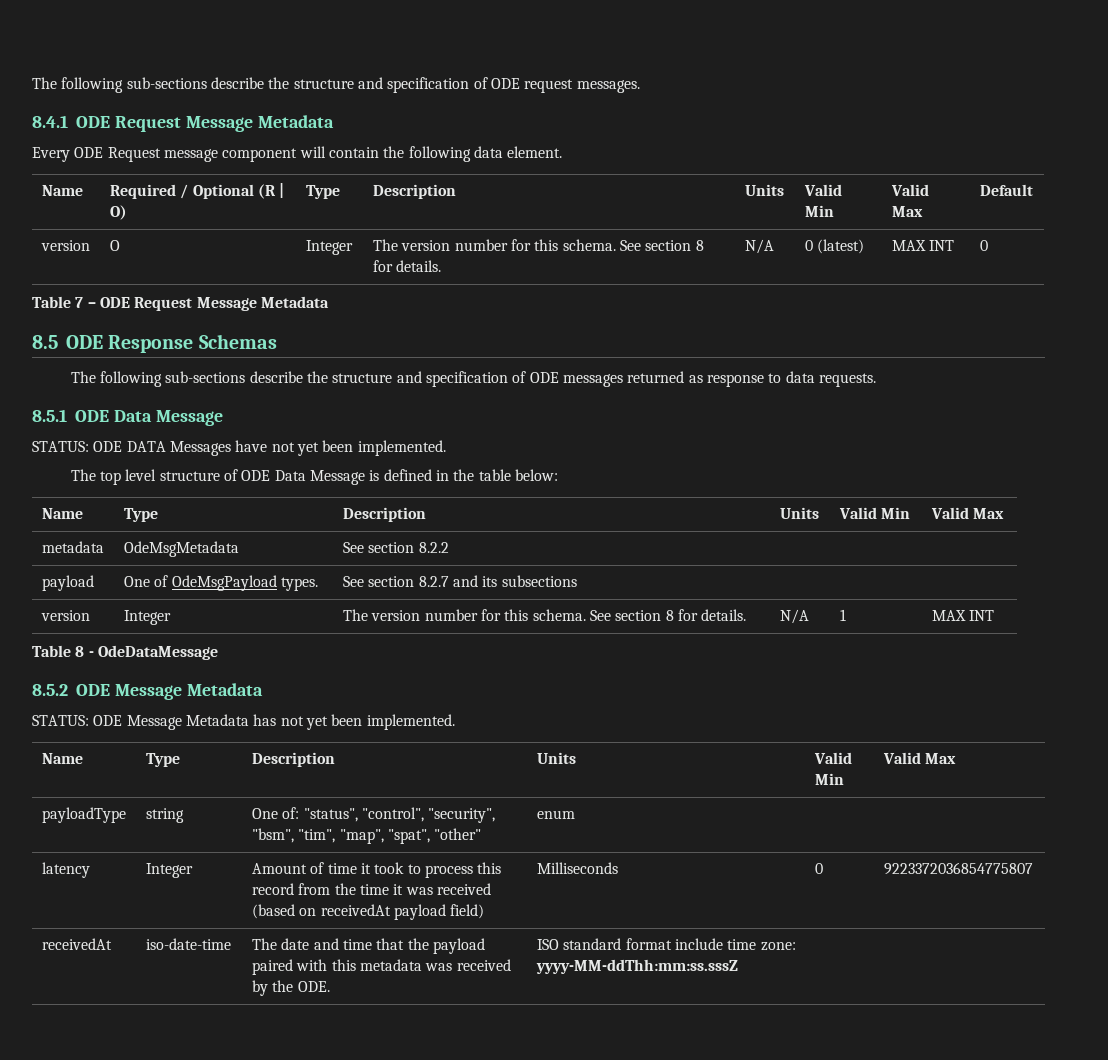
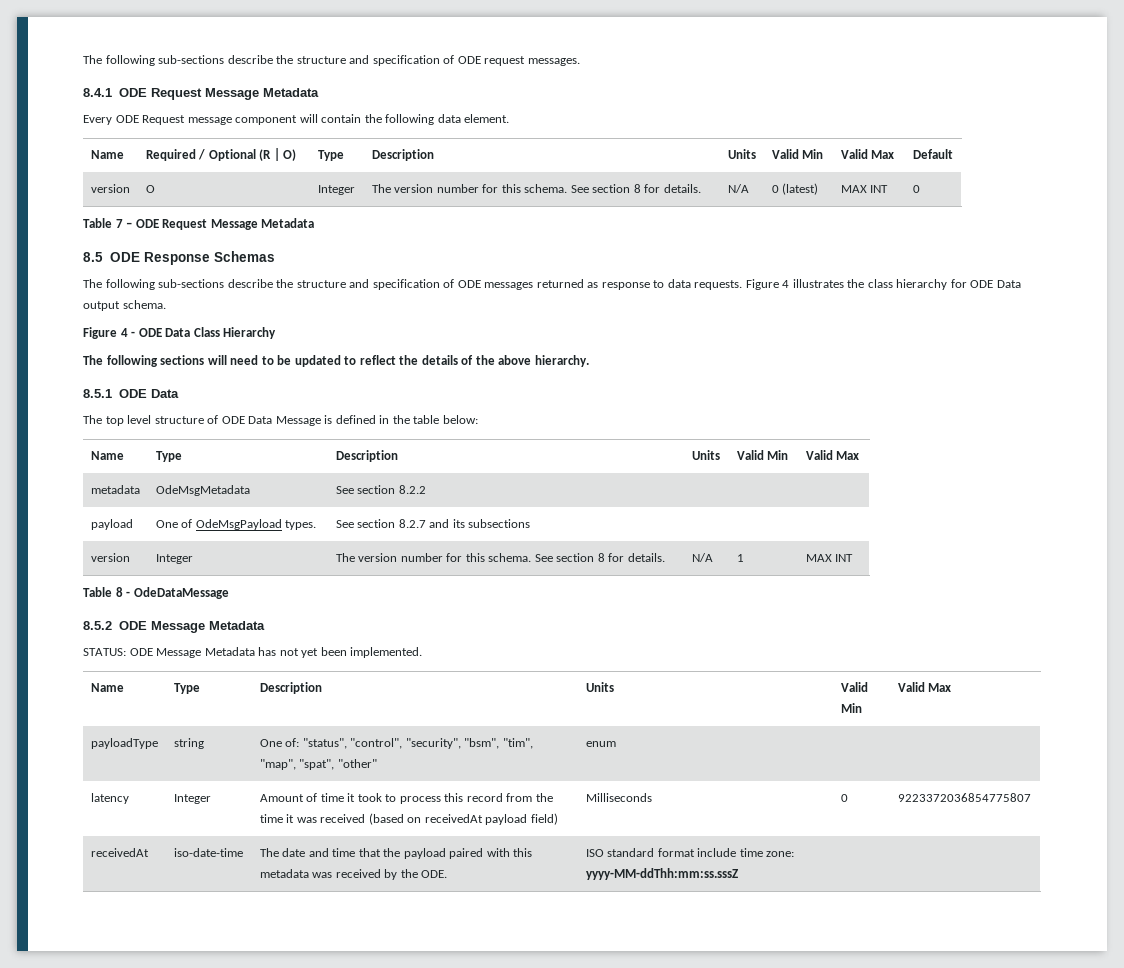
- The following sub-sections describe the structure and specification of ODE messages returned as response to data requests.
- 8.5.1 ODE Data Message
- STATUS: ODE DATA Messages have not yet been implemented.
+ The following sub-sections describe the structure and specification of ODE messages returned as response to data requests. Figure 4 illustrates the class hierarchy for ODE Data output schema.
+ Figure 4 - ODE Data Class Hierarchy
+ The following sections will need to be updated to reflect the details of the above hierarchy.
+ 8.5.1 ODE Data

